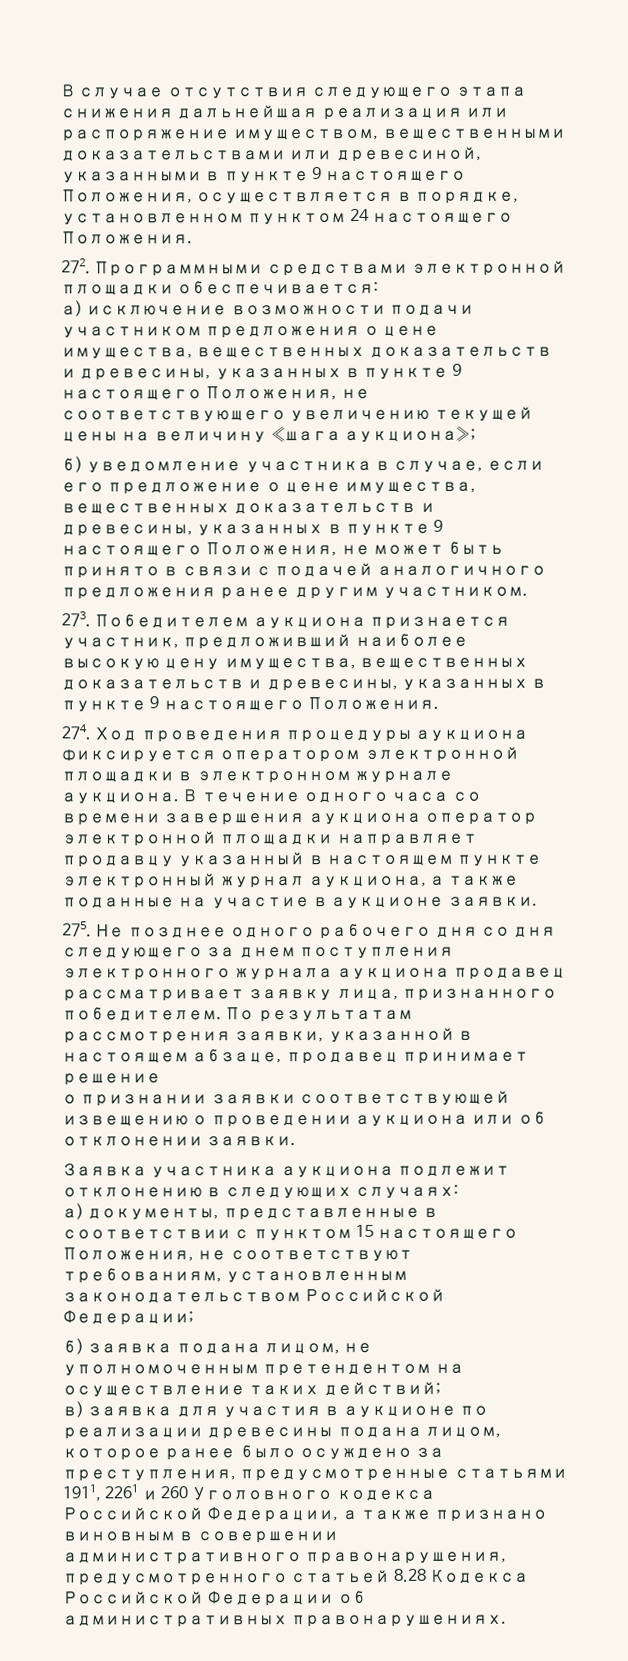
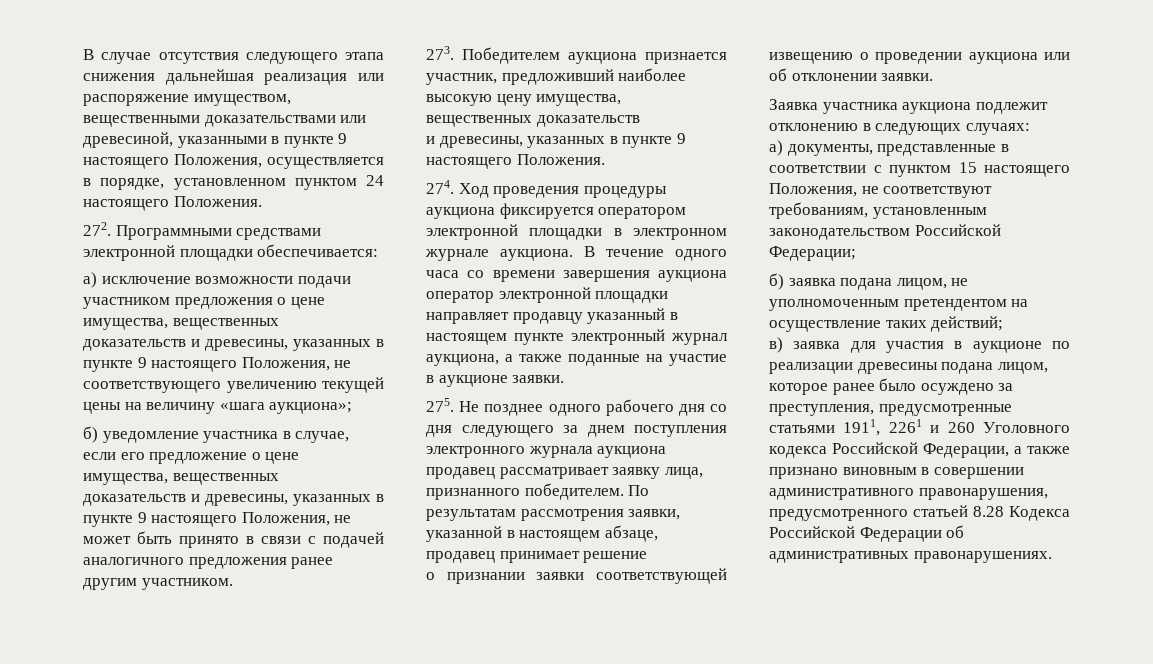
- 273. Победителем аукциона признается участник, предложивший наиболее высокую цену имущества, вещественных доказательств и древесины, указанных в пункте 9 настоящего Положения.
+ 273. Победителем аукциона признается участник, предложивший наиболее высокую цену имущества, вещественных доказательств
+ и древесины, указанных в пункте 9 настоящего Положения.

